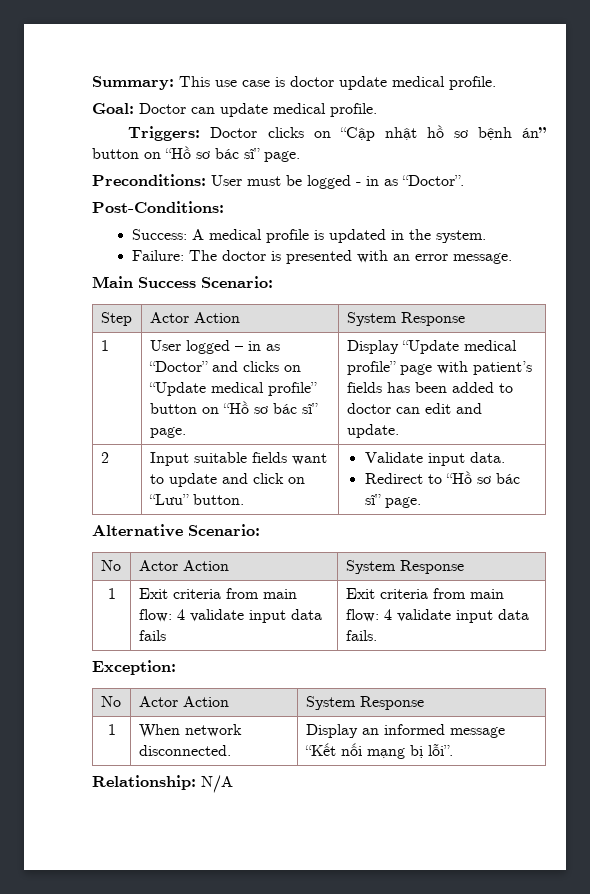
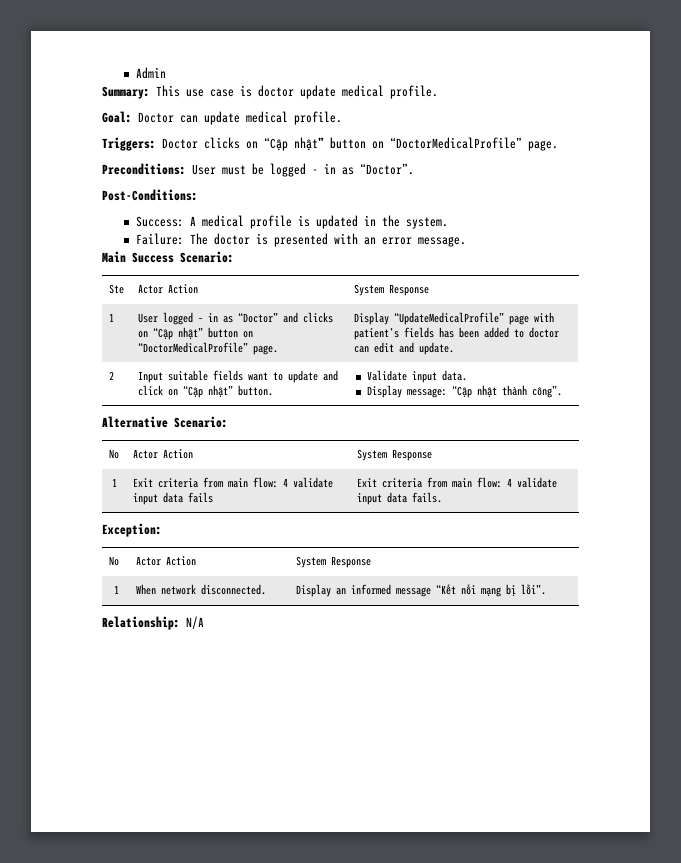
+ Admin
- Triggers: Doctor clicks on “Cập nhật hồ sơ bệnh án” button on “Hồ sơ bác sĩ” page.
+ Triggers: Doctor clicks on “Cập nhật” button on “DoctorMedicalProfile” page.
- Step | Actor Action | System Response
+ Ste | Actor Action | System Response
- 1 | User logged – in as “Doctor” and clicks on “Update medical profile” button on “Hồ sơ bác sĩ” page. | Display “Update medical profile” page with patient’s fields has been added to doctor can edit and update.
+ 1 | User logged – in as “Doctor” and clicks on “Cập nhật” button on “DoctorMedicalProfile” page. | Display “UpdateMedicalProfile” page with patient’s fields has been added to doctor can edit and update.
- 2 | Input suitable fields want to update and click on “Lưu” button. | Validate input data.
- Redirect to “Hồ sơ bác sĩ” page.
+ 2 | Input suitable fields want to update and click on “Cập nhật” button. | Validate input data.
+ Display message: “Cập nhật thành công”.

